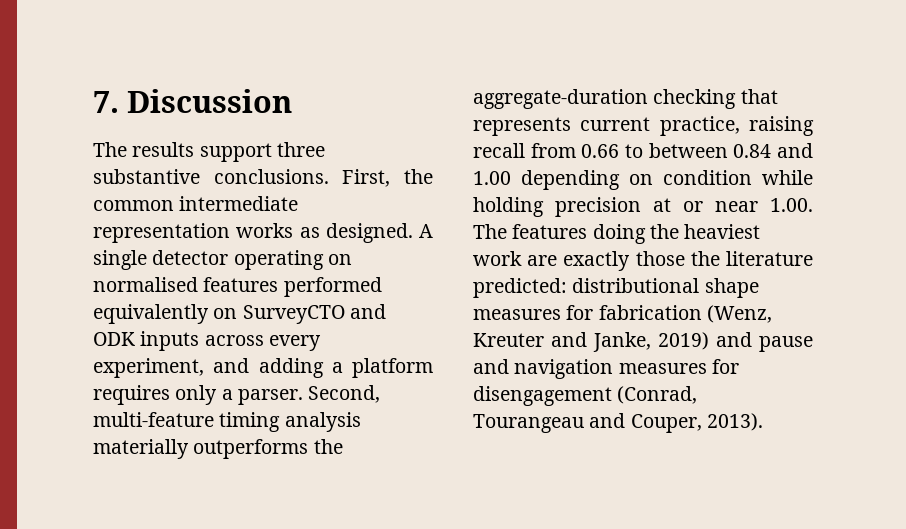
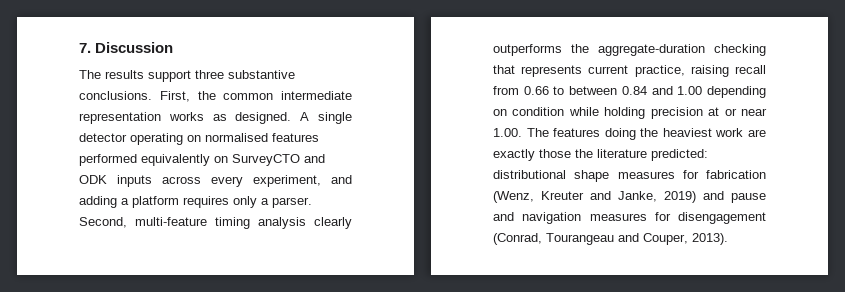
- Second, multi-feature timing analysis materially outperforms the aggregate-duration checking that represents current practice, raising recall from 0.66 to between 0.84 and 1.00 depending on condition while holding precision at or near 1.00. The features doing the heaviest work are exactly those the literature predicted:
+ Second, multi-feature timing analysis clearly outperforms the aggregate-duration checking that represents current practice, raising recall from 0.66 to between 0.84 and 1.00 depending on condition while holding precision at or near 1.00. The features doing the heaviest work are exactly those the literature predicted:

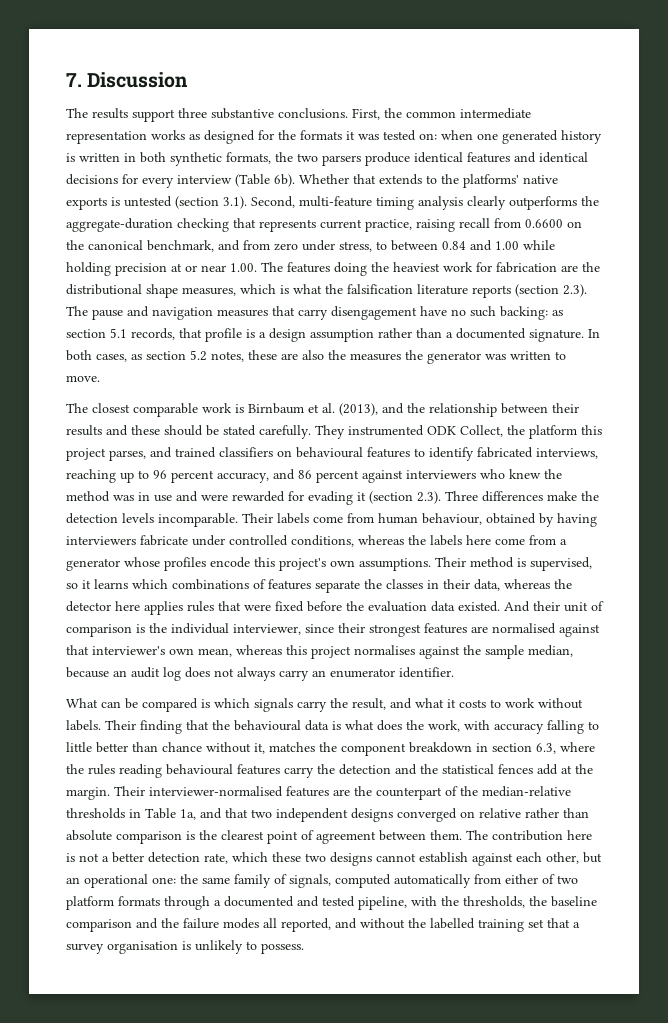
- First, the common intermediate representation works as designed. A single detector operating on normalised features performed equivalently on SurveyCTO and ODK inputs across every experiment, and adding a platform requires only a parser. Second, multi-feature timing analysis clearly outperforms the aggregate-duration checking that represents current practice, raising recall from 0.66 to between 0.84 and 1.00 depending on condition while holding precision at or near 1.00. The features doing the heaviest work are exactly those the literature predicted: distributional shape measures for fabrication (Wenz, Kreuter and Janke, 2019) and pause and navigation measures for disengagement (Conrad, Tourangeau and Couper, 2013).
+ First, the common intermediate representation works as designed for the formats it was tested on: when one generated history is written in both synthetic formats, the two parsers produce identical features and identical decisions for every interview (Table 6b). Whether that extends to the platforms' native exports is untested (section 3.1). Second, multi-feature timing analysis clearly outperforms the aggregate-duration checking that represents current practice, raising recall from 0.6600 on the canonical benchmark, and from zero under stress, to between 0.84 and 1.00 while holding precision at or near 1.00. The features doing the heaviest work for fabrication are the distributional shape measures, which is what the falsification literature reports (section 2.3). The pause and navigation measures that carry disengagement have no such backing: as section 5.1 records, that profile is a design assumption rather than a documented signature. In both cases, as section 5.2 notes, these are also the measures the generator was written to move.
+ The closest comparable work is Birnbaum et al. (2013), and the relationship between their results and these should be stated carefully. They instrumented ODK Collect, the platform this project parses, and trained classifiers on behavioural features to identify fabricated interviews, reaching up to 96 percent accuracy, and 86 percent against interviewers who knew the method was in use and were rewarded for evading it (section 2.3). Three differences make the detection levels incomparable. Their labels come from human behaviour, obtained by having interviewers fabricate under controlled conditions, whereas the labels here come from a generator whose profiles encode this project's own assumptions. Their method is supervised, so it learns which combinations of features separate the classes in their data, whereas the detector here applies rules that were fixed before the evaluation data existed. And their unit of comparison is the individual interviewer, since their strongest features are normalised against that interviewer's own mean, whereas this project normalises against the sample median, because an audit log does not always carry an enumerator identifier.
+ What can be compared is which signals carry the result, and what it costs to work without labels. Their finding that the behavioural data is what does the work, with accuracy falling to little better than chance without it, matches the component breakdown in section 6.3, where the rules reading behavioural features carry the detection and the statistical fences add at the margin. Their interviewer-normalised features are the counterpart of the median-relative thresholds in Table 1a, and that two independent designs converged on relative rather than absolute comparison is the clearest point of agreement between them. The contribution here is not a better detection rate, which these two designs cannot establish against each other, but an operational one: the same family of signals, computed automatically from either of two platform formats through a documented and tested pipeline, with the thresholds, the baseline comparison and the failure modes all reported, and without the labelled training set that a survey organisation is unlikely to possess.

